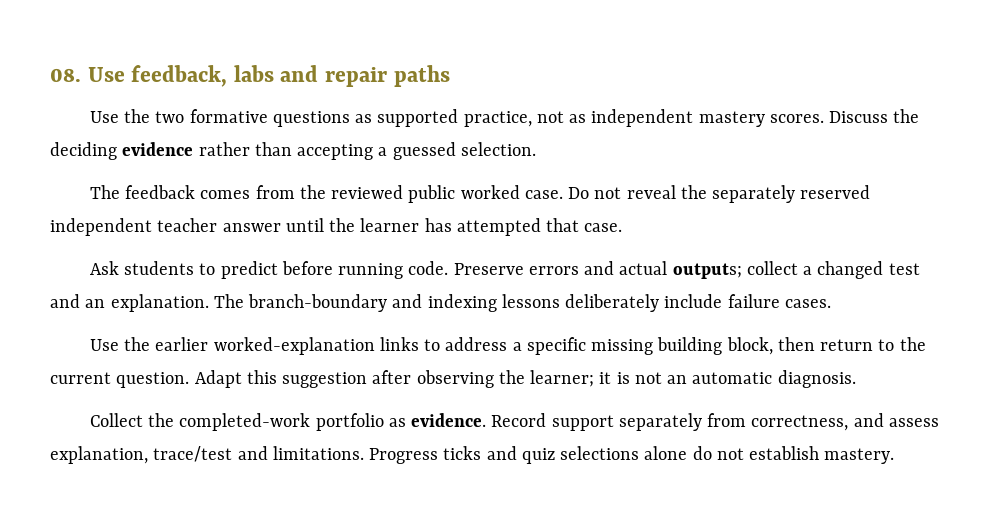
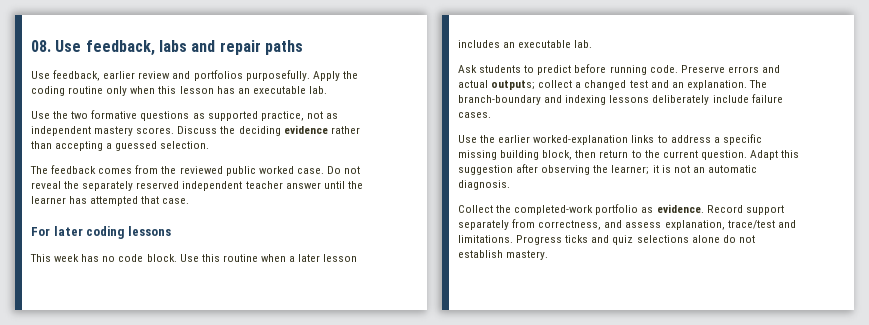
+ Use feedback, earlier review and portfolios purposefully. Apply the coding routine only when this lesson has an executable lab.
+ For later coding lessons
+ This week has no code block. Use this routine when a later lesson includes an executable lab.

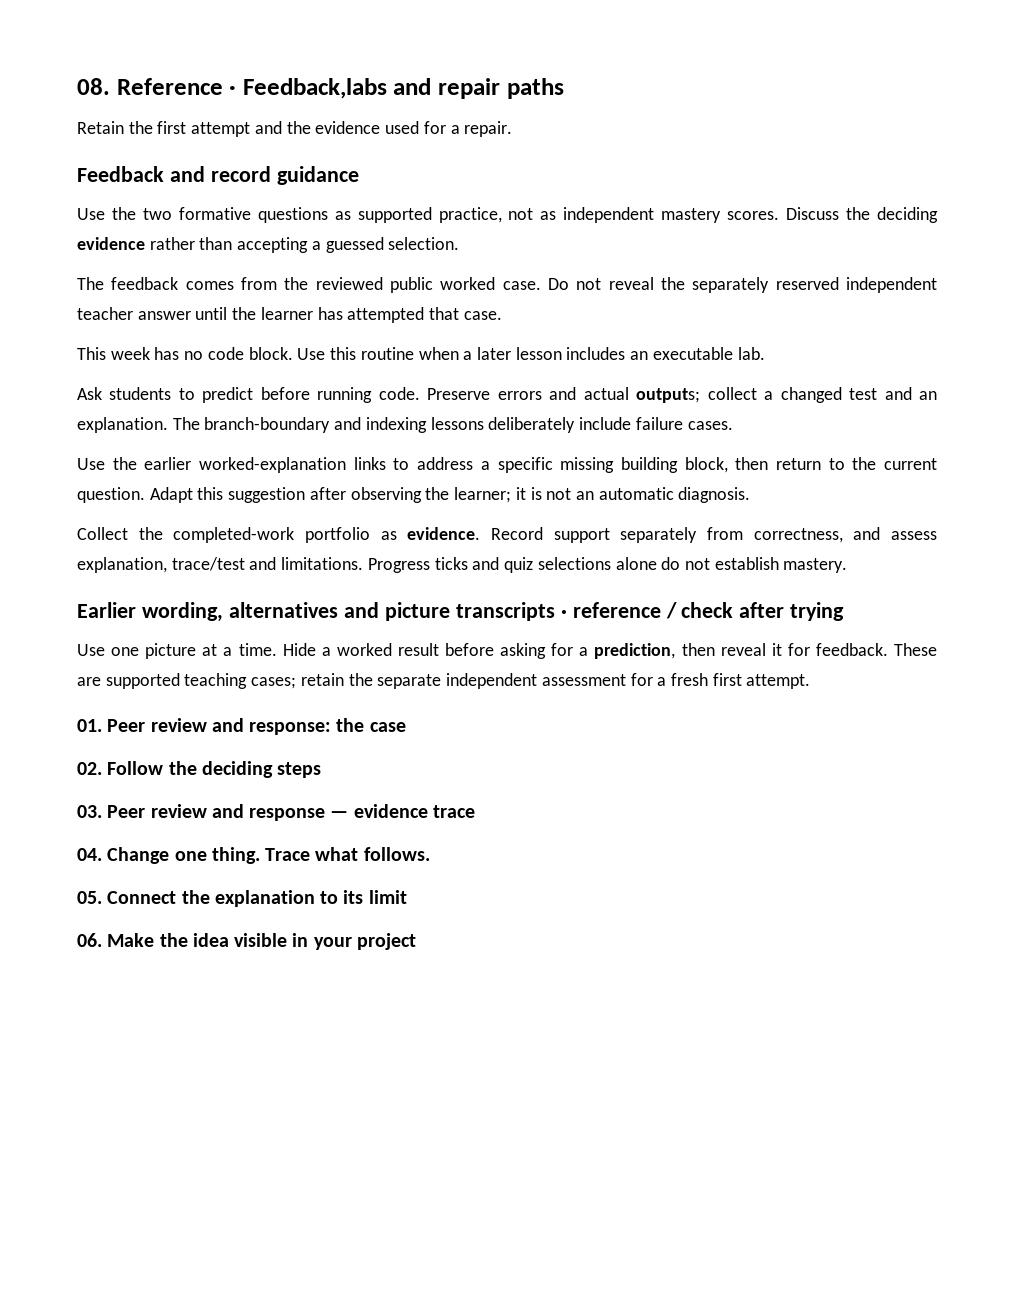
- 08. Use feedback, labs and repair paths
+ 08. Reference · Feedback,labs and repair paths
- Use feedback, earlier review and portfolios purposefully. Apply the coding routine only when this lesson has an executable lab.
+ Retain the first attempt and the evidence used for a repair.
+ Feedback and record guidance
- For later coding lessons
+ Earlier wording, alternatives and picture transcripts · reference / check after trying
+ Use one picture at a time. Hide a worked result before asking for a prediction, then reveal it for feedback. These are supported teaching cases; retain the separate independent assessment for a fresh first attempt.
+ 01. Peer review and response: the case
+ 02. Follow the deciding steps
+ 03. Peer review and response — evidence trace
+ 04. Change one thing. Trace what follows.
+ 05. Connect the explanation to its limit
+ 06. Make the idea visible in your project

